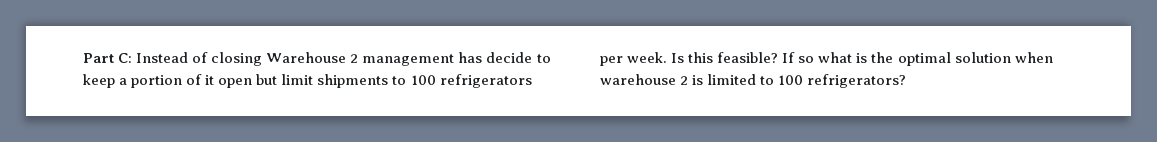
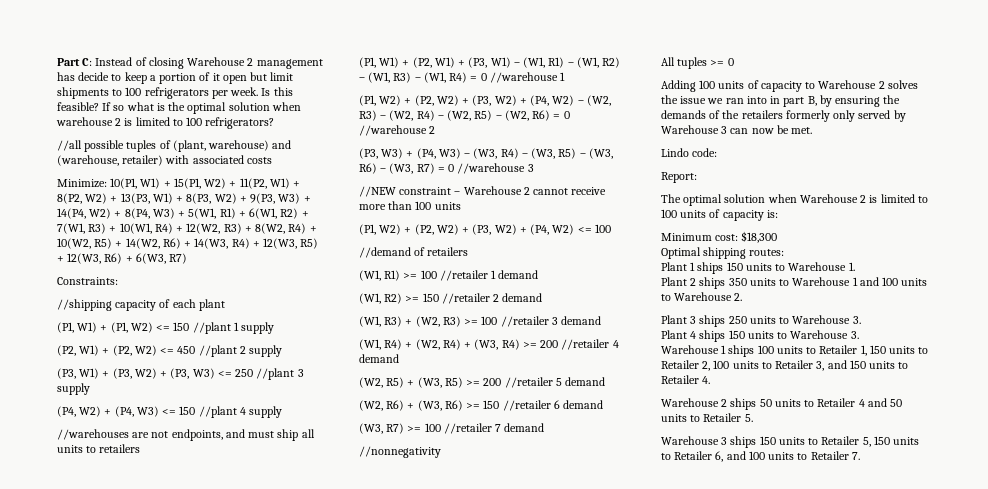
+ //all possible tuples of (plant, warehouse) and (warehouse, retailer) with associated costs
+ Minimize: 10(P1, W1) + 15(P1, W2) + 11(P2, W1) + 8(P2, W2) + 13(P3, W1) + 8(P3, W2) + 9(P3, W3) + 14(P4, W2) + 8(P4, W3) + 5(W1, R1) + 6(W1, R2) + 7(W1, R3) + 10(W1, R4) + 12(W2, R3) + 8(W2, R4) + 10(W2, R5) + 14(W2, R6) + 14(W3, R4) + 12(W3, R5) + 12(W3, R6) + 6(W3, R7)
+ Constraints:
+ //shipping capacity of each plant
+ (P1, W1) + (P1, W2) <= 150 //plant 1 supply
+ (P2, W1) + (P2, W2) <= 450 //plant 2 supply
+ (P3, W1) + (P3, W2) + (P3, W3) <= 250 //plant 3 supply
+ (P4, W2) + (P4, W3) <= 150 //plant 4 supply
+ //warehouses are not endpoints, and must ship all units to retailers
+ (P1, W1) + (P2, W1) + (P3, W1) – (W1, R1) – (W1, R2) – (W1, R3) – (W1, R4) = 0 //warehouse 1
+ (P1, W2) + (P2, W2) + (P3, W2) + (P4, W2) – (W2, R3) – (W2, R4) – (W2, R5) – (W2, R6) = 0 //warehouse 2
+ (P3, W3) + (P4, W3) – (W3, R4) – (W3, R5) – (W3, R6) – (W3, R7) = 0 //warehouse 3
+ //NEW constraint – Warehouse 2 cannot receive more than 100 units
+ (P1, W2) + (P2, W2) + (P3, W2) + (P4, W2) <= 100
+ //demand of retailers
+ (W1, R1) >= 100 //retailer 1 demand
+ (W1, R2) >= 150 //retailer 2 demand
+ (W1, R3) + (W2, R3) >= 100 //retailer 3 demand
+ (W1, R4) + (W2, R4) + (W3, R4) >= 200 //retailer 4 demand
+ (W2, R5) + (W3, R5) >= 200 //retailer 5 demand
+ (W2, R6) + (W3, R6) >= 150 //retailer 6 demand
+ (W3, R7) >= 100 //retailer 7 demand
+ //nonnegativity
+ All tuples >= 0
+ Adding 100 units of capacity to Warehouse 2 solves the issue we ran into in part B, by ensuring the demands of the retailers formerly only served by Warehouse 3 can now be met.
+ Lindo code:
+ Report:
+ The optimal solution when Warehouse 2 is limited to 100 units of capacity is:
+ Minimum cost: $18,300
+ Optimal shipping routes:
+ Plant 1 ships 150 units to Warehouse 1.
+ Plant 2 ships 350 units to Warehouse 1 and 100 units to Warehouse 2.
+ Plant 3 ships 250 units to Warehouse 3.
+ Plant 4 ships 150 units to Warehouse 3.
+ Warehouse 1 ships 100 units to Retailer 1, 150 units to Retailer 2, 100 units to Retailer 3, and 150 units to Retailer 4.
+ Warehouse 2 ships 50 units to Retailer 4 and 50 units to Retailer 5.
+ Warehouse 3 ships 150 units to Retailer 5, 150 units to Retailer 6, and 100 units to Retailer 7.

